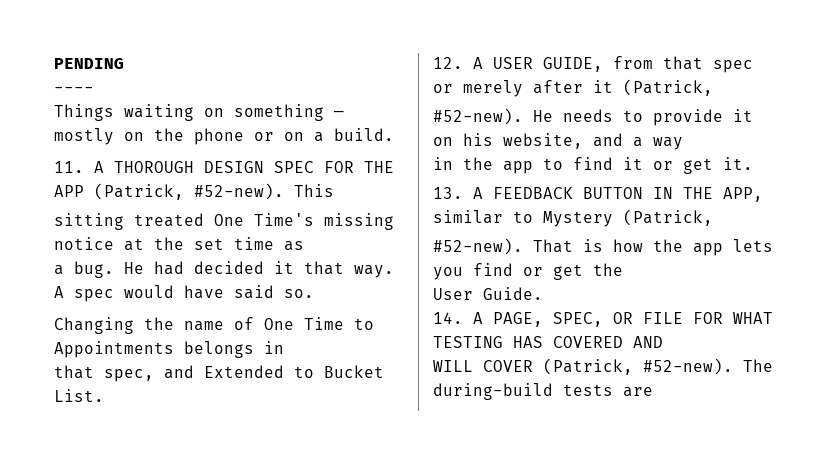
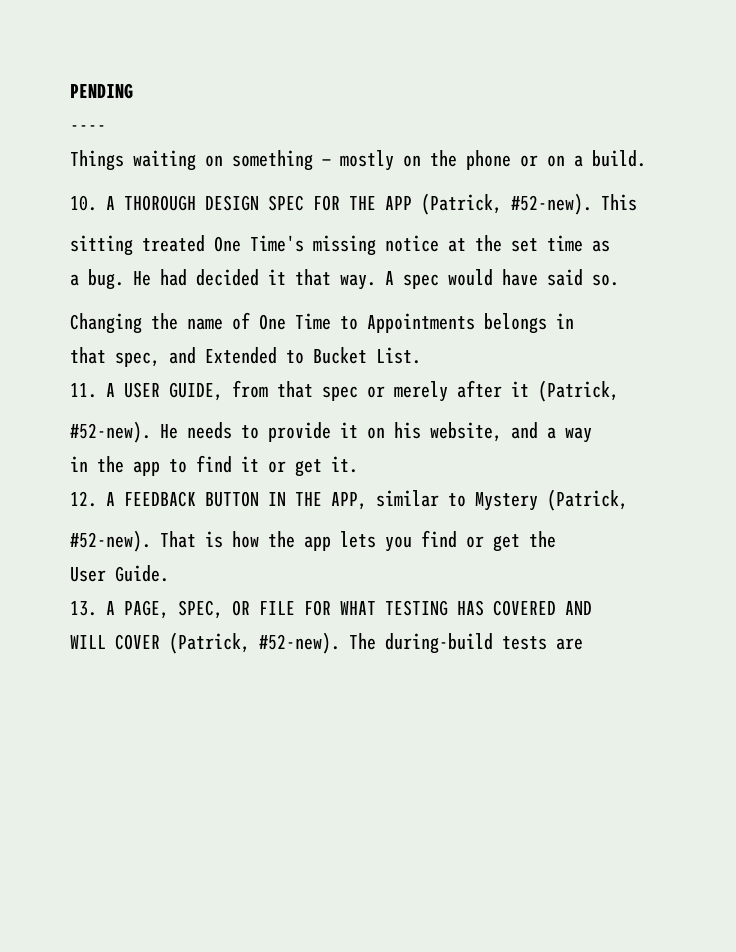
- 11. A THOROUGH DESIGN SPEC FOR THE APP (Patrick, #52-new).
+ 10. A THOROUGH DESIGN SPEC FOR THE APP (Patrick, #52-new).
- 12. A USER GUIDE, from that spec or merely after it (Patrick,
+ 11. A USER GUIDE, from that spec or merely after it (Patrick,
- 13. A FEEDBACK BUTTON IN THE APP, similar to Mystery (Patrick,
+ 12. A FEEDBACK BUTTON IN THE APP, similar to Mystery (Patrick,
- 14. A PAGE, SPEC, OR FILE FOR WHAT TESTING HAS COVERED AND
+ 13. A PAGE, SPEC, OR FILE FOR WHAT TESTING HAS COVERED AND

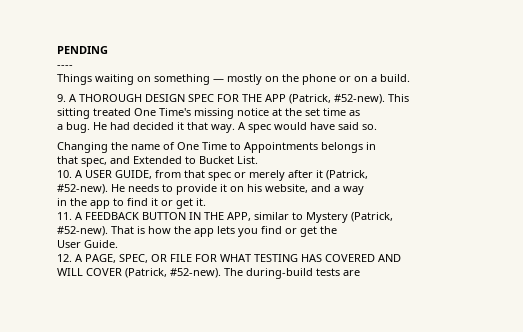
- 10. A THOROUGH DESIGN SPEC FOR THE APP (Patrick, #52-new).
+ 9. A THOROUGH DESIGN SPEC FOR THE APP (Patrick, #52-new).
- 11. A USER GUIDE, from that spec or merely after it (Patrick,
+ 10. A USER GUIDE, from that spec or merely after it (Patrick,
- 12. A FEEDBACK BUTTON IN THE APP, similar to Mystery (Patrick,
+ 11. A FEEDBACK BUTTON IN THE APP, similar to Mystery (Patrick,
- 13. A PAGE, SPEC, OR FILE FOR WHAT TESTING HAS COVERED AND
+ 12. A PAGE, SPEC, OR FILE FOR WHAT TESTING HAS COVERED AND

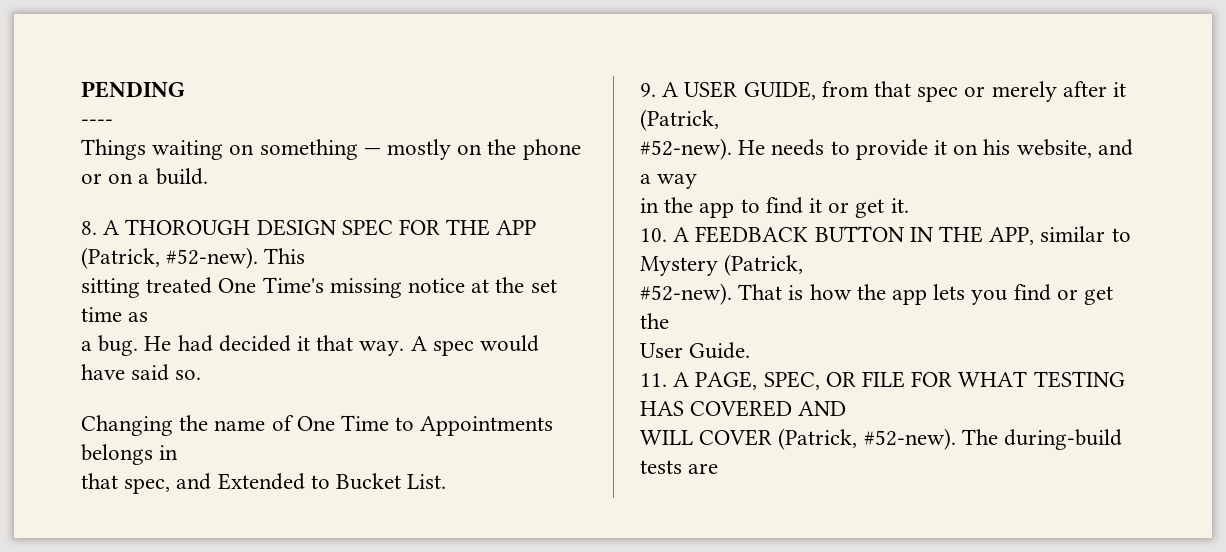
- 9. A THOROUGH DESIGN SPEC FOR THE APP (Patrick, #52-new).
+ 8. A THOROUGH DESIGN SPEC FOR THE APP (Patrick, #52-new).
- 10. A USER GUIDE, from that spec or merely after it (Patrick,
+ 9. A USER GUIDE, from that spec or merely after it (Patrick,
- 11. A FEEDBACK BUTTON IN THE APP, similar to Mystery (Patrick,
+ 10. A FEEDBACK BUTTON IN THE APP, similar to Mystery (Patrick,
- 12. A PAGE, SPEC, OR FILE FOR WHAT TESTING HAS COVERED AND
+ 11. A PAGE, SPEC, OR FILE FOR WHAT TESTING HAS COVERED AND

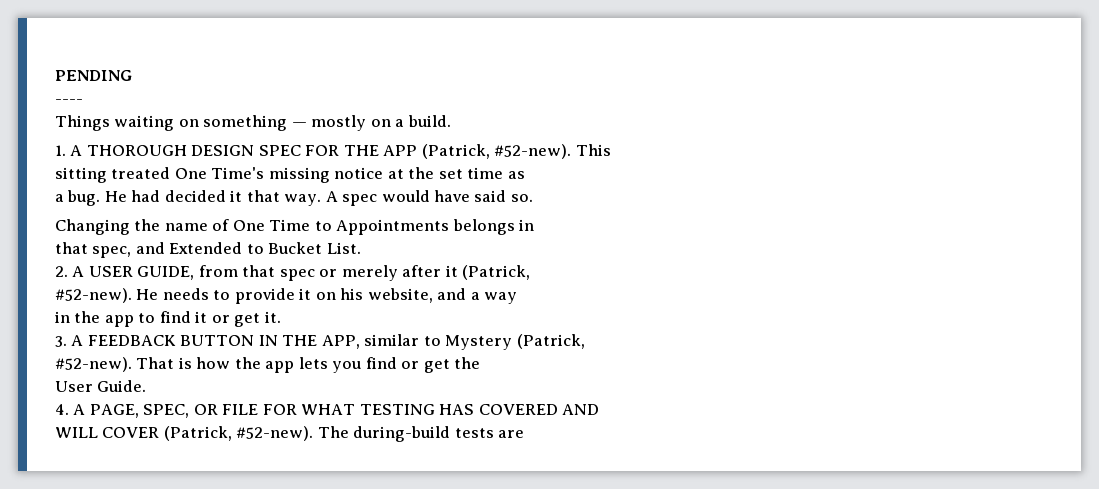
- Things waiting on something — mostly on the phone or on a build.
+ Things waiting on something — mostly on a build.
- 8. A THOROUGH DESIGN SPEC FOR THE APP (Patrick, #52-new).
+ 1. A THOROUGH DESIGN SPEC FOR THE APP (Patrick, #52-new).
- 9. A USER GUIDE, from that spec or merely after it (Patrick,
+ 2. A USER GUIDE, from that spec or merely after it (Patrick,
- 10. A FEEDBACK BUTTON IN THE APP, similar to Mystery (Patrick,
+ 3. A FEEDBACK BUTTON IN THE APP, similar to Mystery (Patrick,
- 11. A PAGE, SPEC, OR FILE FOR WHAT TESTING HAS COVERED AND
+ 4. A PAGE, SPEC, OR FILE FOR WHAT TESTING HAS COVERED AND

